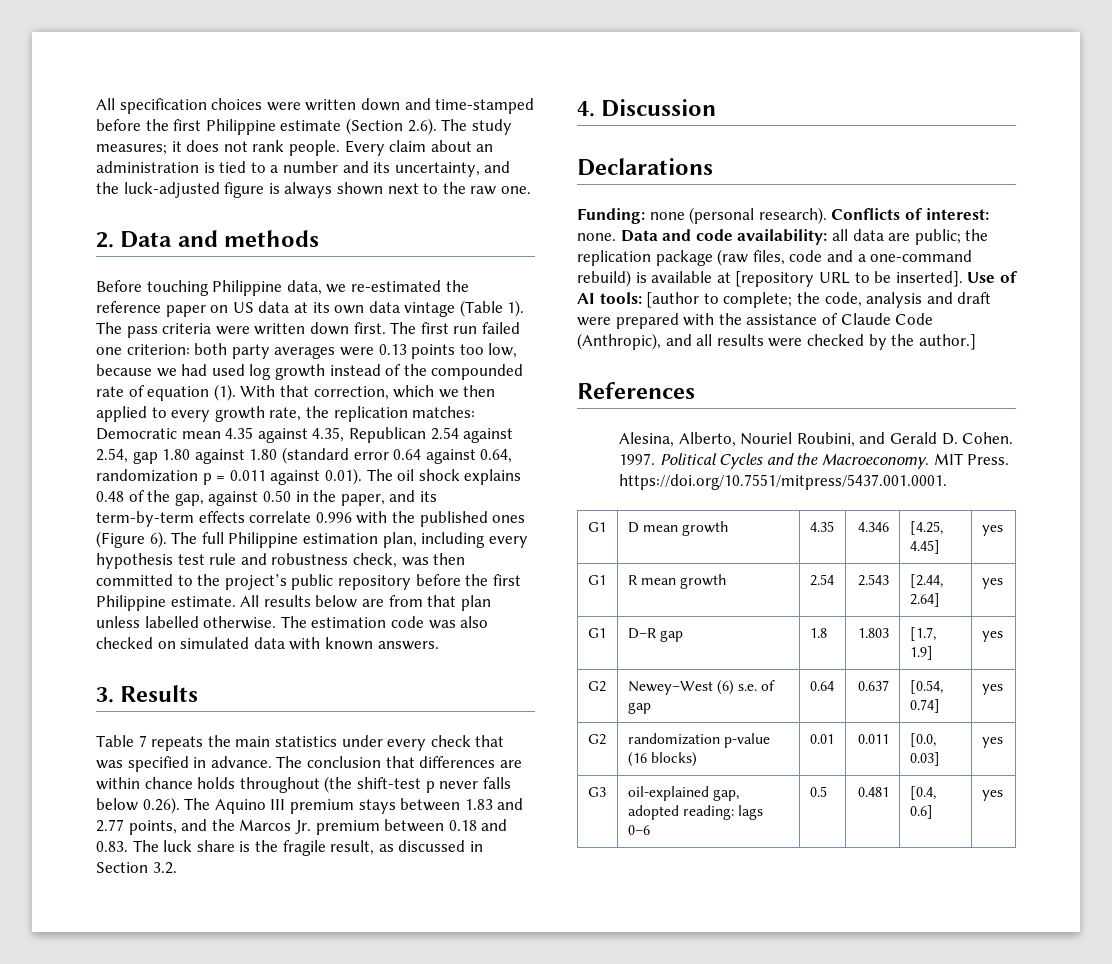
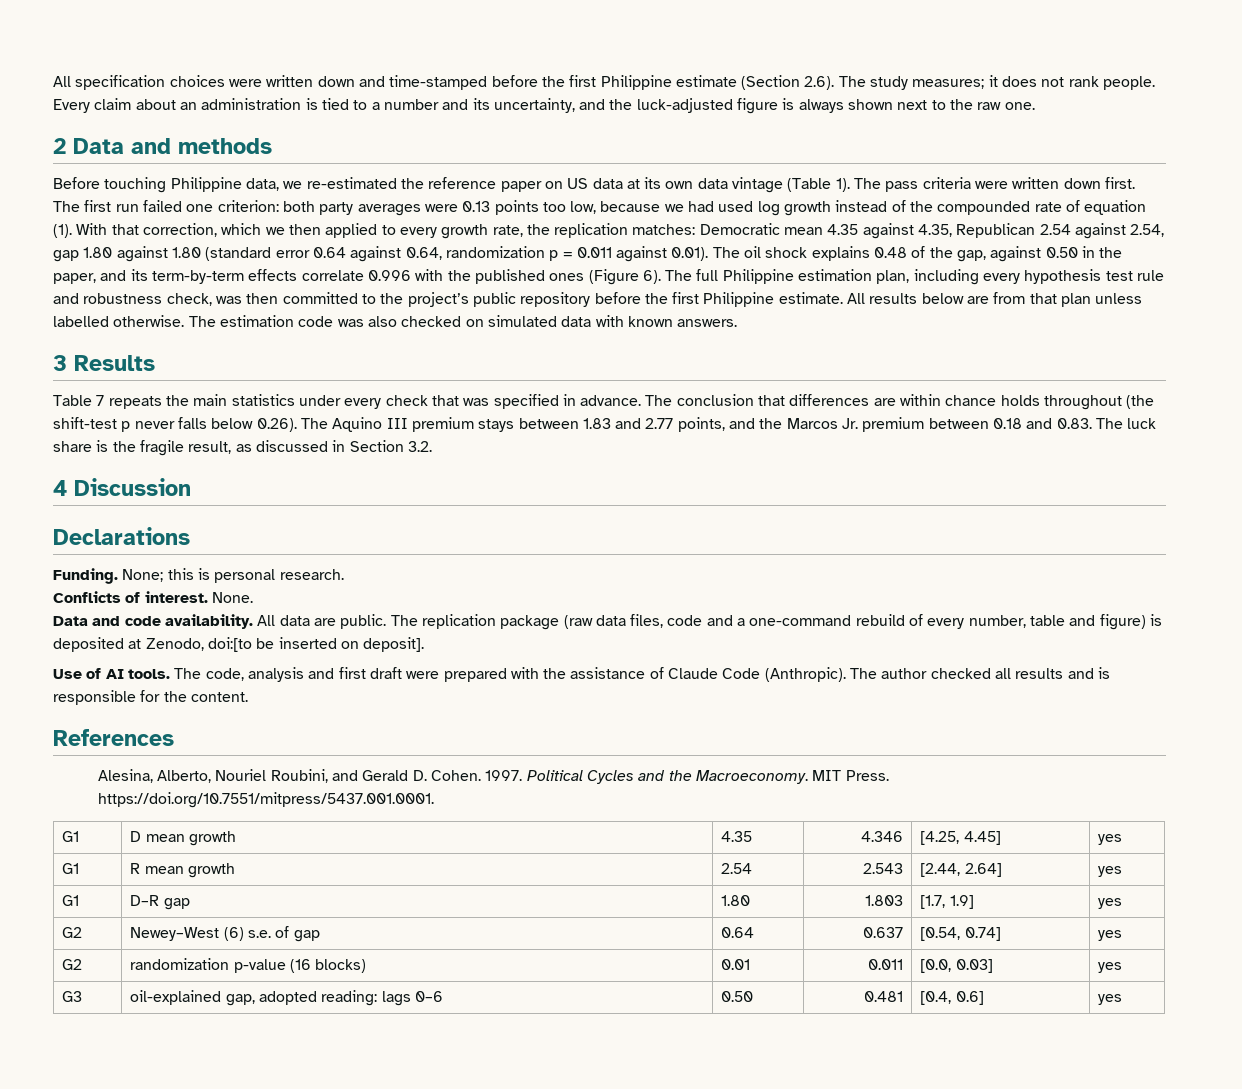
- 2. Data and methods
+ 2 Data and methods
- 3. Results
+ 3 Results
- 4. Discussion
+ 4 Discussion
- Funding: none (personal research). Conflicts of interest: none. Data and code availability: all data are public; the replication package (raw files, code and a one-command rebuild) is available at [repository URL to be inserted]. Use of AI tools: [author to complete; the code, analysis and draft were prepared with the assistance of Claude Code (Anthropic), and all results were checked by the author.]
+ Funding. None; this is personal research.
+ Conflicts of interest. None.
+ Data and code availability. All data are public. The replication package (raw data files, code and a one-command rebuild of every number, table and figure) is deposited at Zenodo, doi:[to be inserted on deposit].
+ Use of AI tools. The code, analysis and first draft were prepared with the assistance of Claude Code (Anthropic). The author checked all results and is responsible for the content.
- G1 | D–R gap | 1.8 | 1.803 | [1.7, 1.9] | yes
+ G1 | D–R gap | 1.80 | 1.803 | [1.7, 1.9] | yes
- G3 | oil-explained gap, adopted reading: lags 0–6 | 0.5 | 0.481 | [0.4, 0.6] | yes
+ G3 | oil-explained gap, adopted reading: lags 0–6 | 0.50 | 0.481 | [0.4, 0.6] | yes

